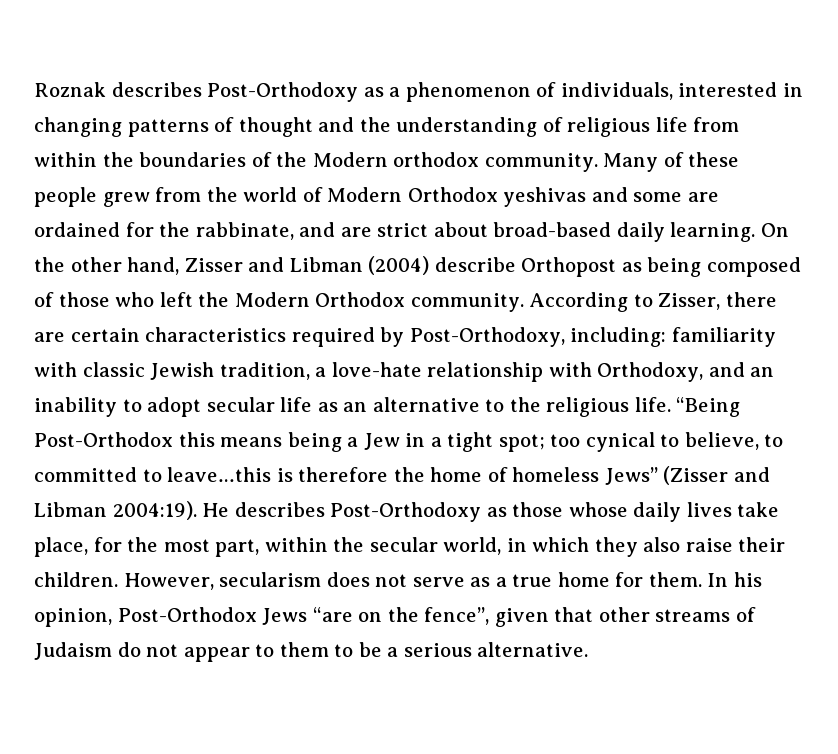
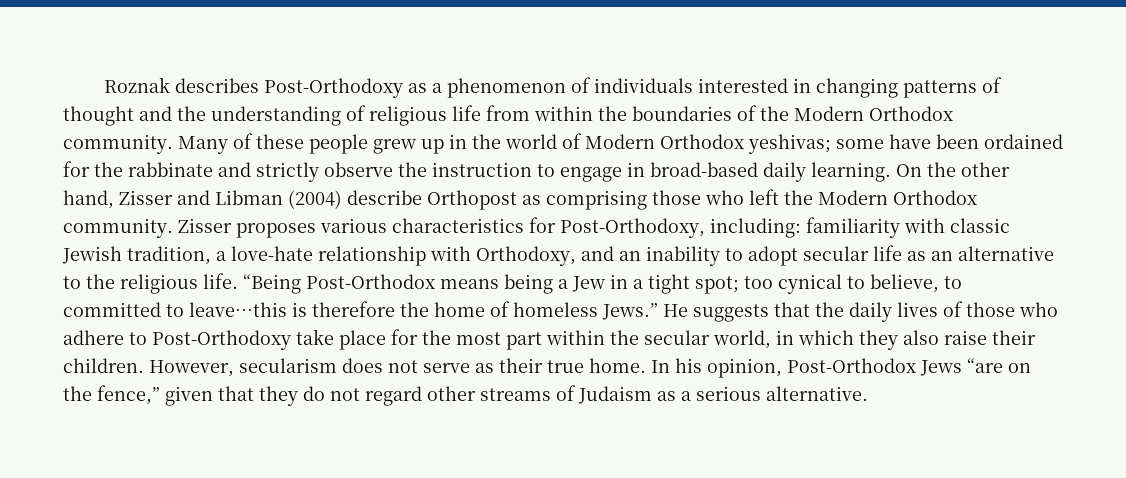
- Roznak describes Post-Orthodoxy as a phenomenon of individuals, interested in changing patterns of thought and the understanding of religious life from within the boundaries of the Modern orthodox community.
+ Roznak describes Post-Orthodoxy as a phenomenon of individuals interested in changing patterns of thought and the understanding of religious life from within the boundaries of the Modern Orthodox community.
- Many of these people grew from the world of Modern Orthodox yeshivas and some are ordained for the rabbinate, and are strict about broad-based daily learning.
+ Many of these people grew up in the world of Modern Orthodox yeshivas; some have been ordained for the rabbinate and strictly observe the instruction to engage in broad-based daily learning.
- On the other hand, Zisser and Libman (2004) describe Orthopost as being composed of those who left the Modern Orthodox community.
+ On the other hand, Zisser and Libman (2004) describe Orthopost as comprising those who left the Modern Orthodox community.
- According to Zisser, there are certain characteristics required by Post-Orthodoxy, including: familiarity with classic Jewish tradition, a love-hate relationship with Orthodoxy, and an inability to adopt secular life as an alternative to the religious life.
+ Zisser proposes various characteristics for Post-Orthodoxy, including: familiarity with classic Jewish tradition, a love-hate relationship with Orthodoxy, and an inability to adopt secular life as an alternative to the religious life.
- “Being Post-Orthodox this means being a Jew in a tight spot; too cynical to believe, to committed to leave…this is therefore the home of homeless Jews” (Zisser and Libman 2004:19). He describes Post-Orthodoxy as those whose daily lives take place, for the most part, within the secular world, in which they also raise their children.
+ “Being Post-Orthodox means being a Jew in a tight spot; too cynical to believe, to committed to leave…this is therefore the home of homeless Jews.” He suggests that the daily lives of those who adhere to Post-Orthodoxy take place for the most part within the secular world, in which they also raise their children.
- However, secularism does not serve as a true home for them.
+ However, secularism does not serve as their true home.
- In his opinion, Post-Orthodox Jews “are on the fence”, given that other streams of Judaism do not appear to them to be a serious alternative.
+ In his opinion, Post-Orthodox Jews “are on the fence,” given that they do not regard other streams of Judaism as a serious alternative.

